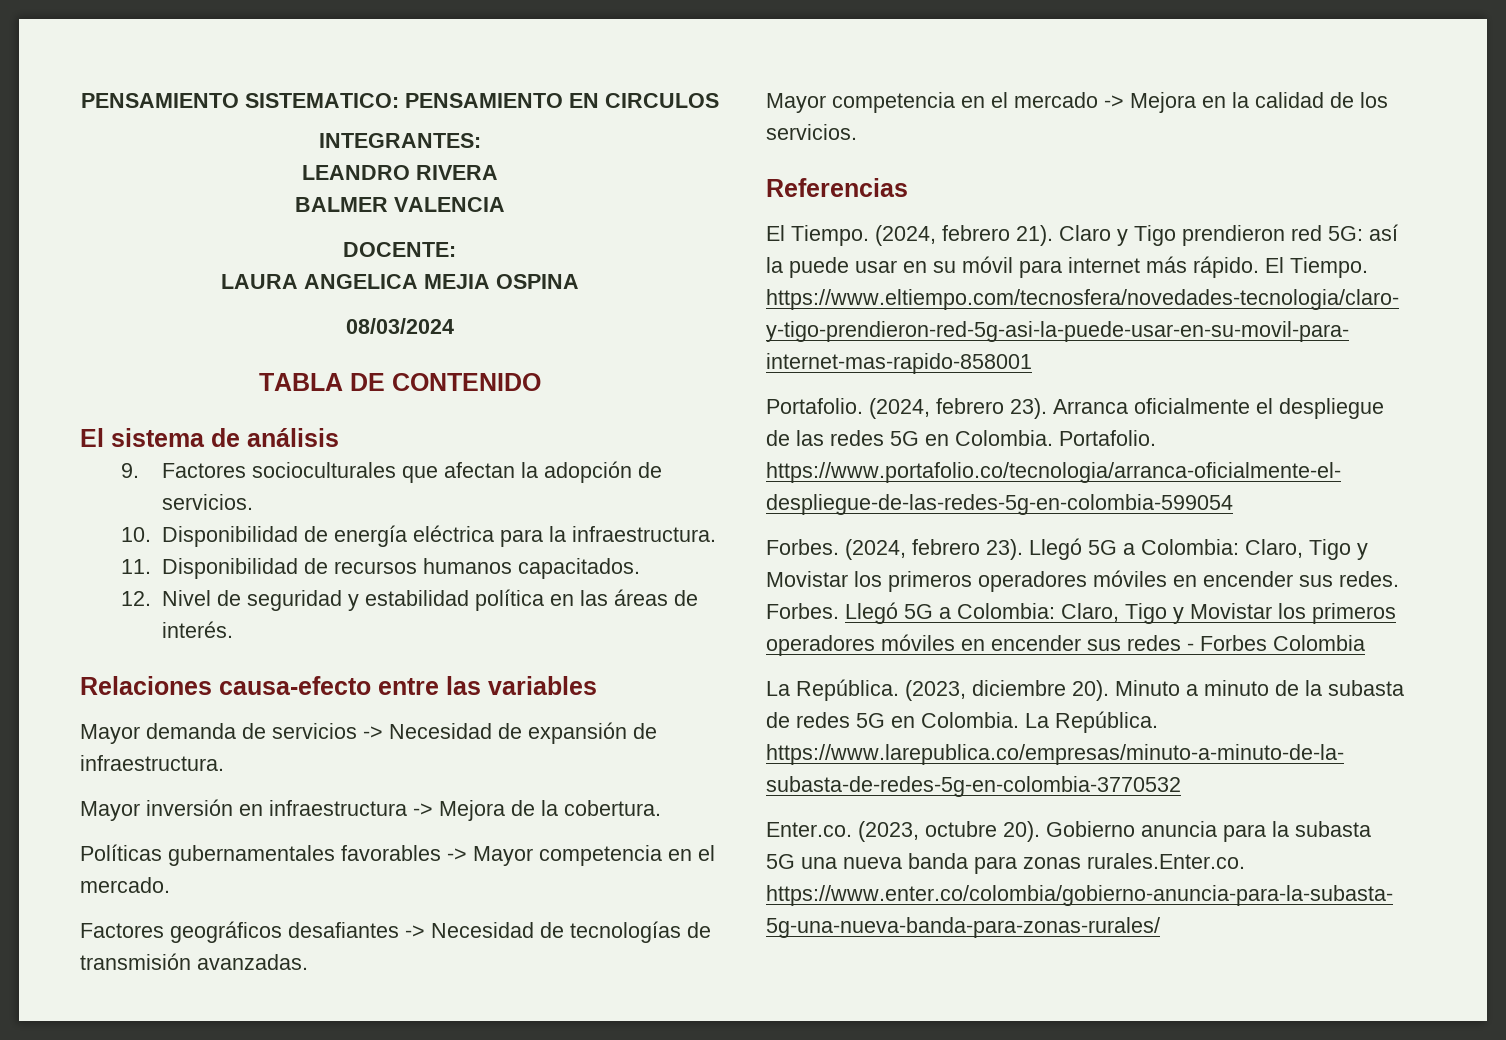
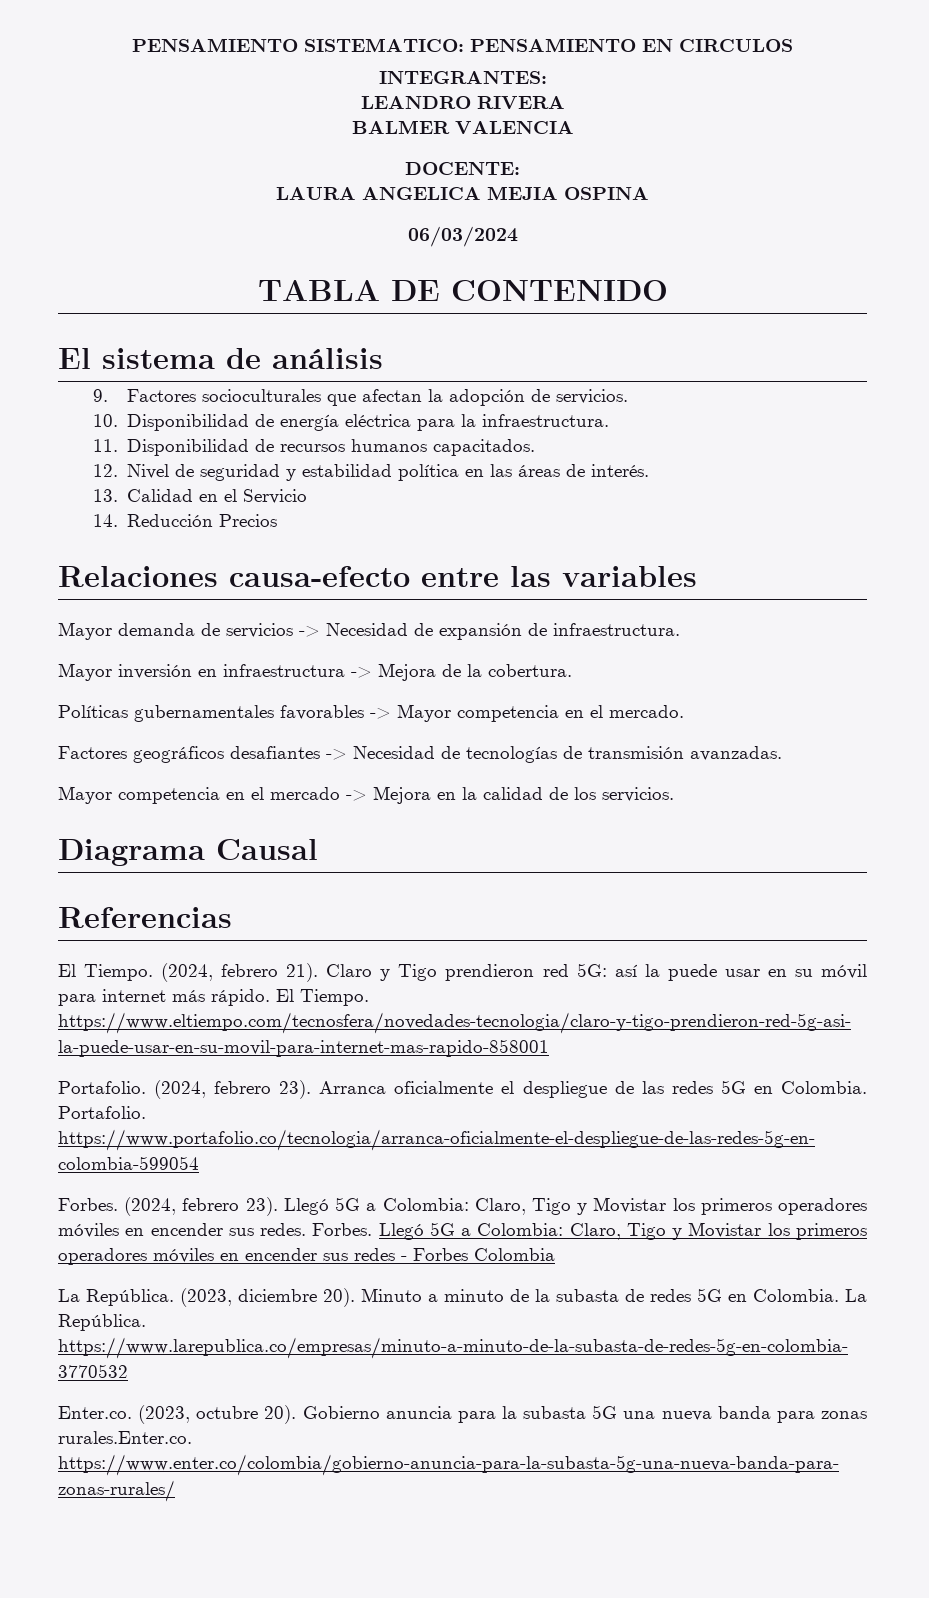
- 08/03/2024
+ 06/03/2024
+ 13. Calidad en el Servicio
+ 14. Reducción Precios
+ Diagrama Causal

